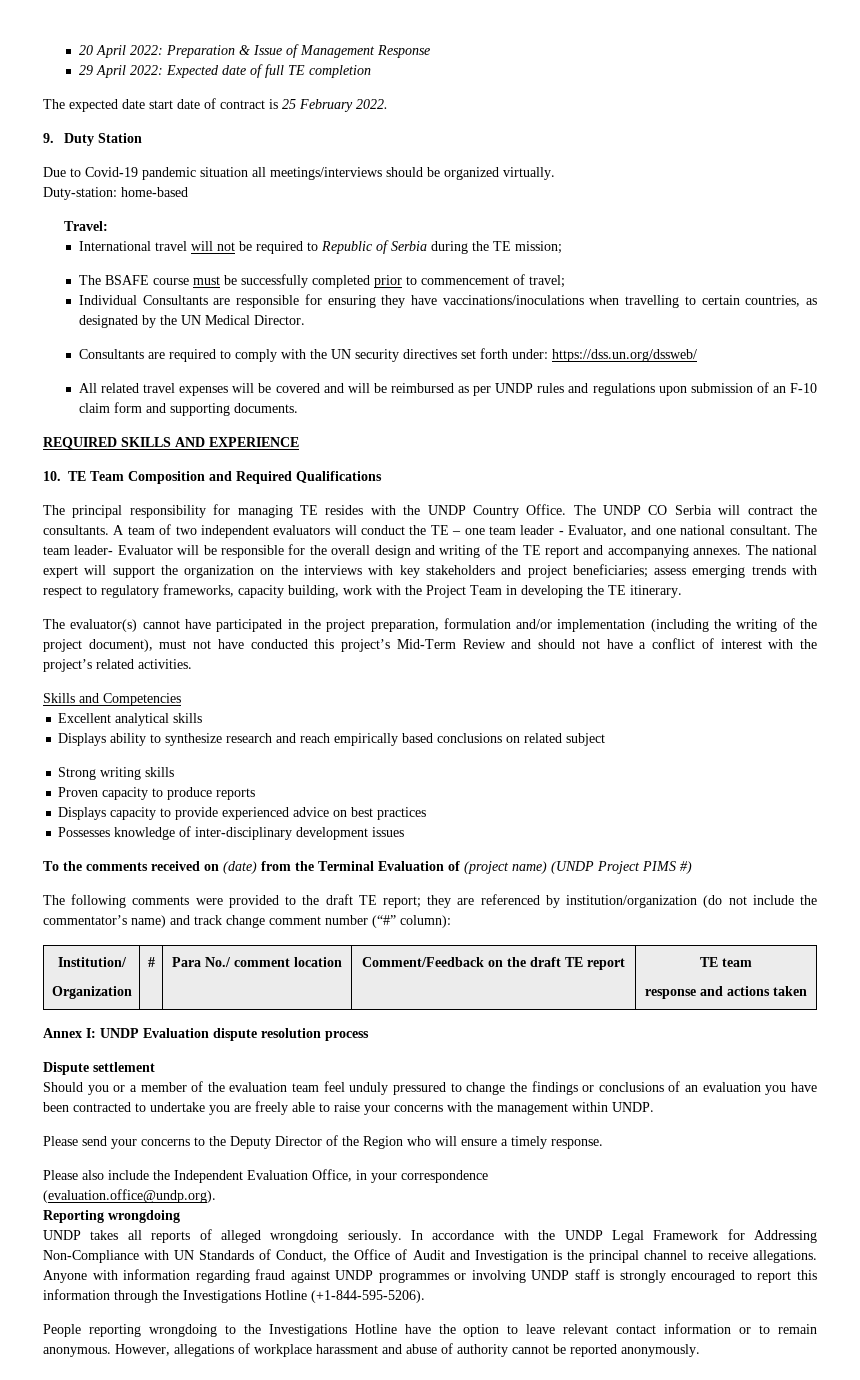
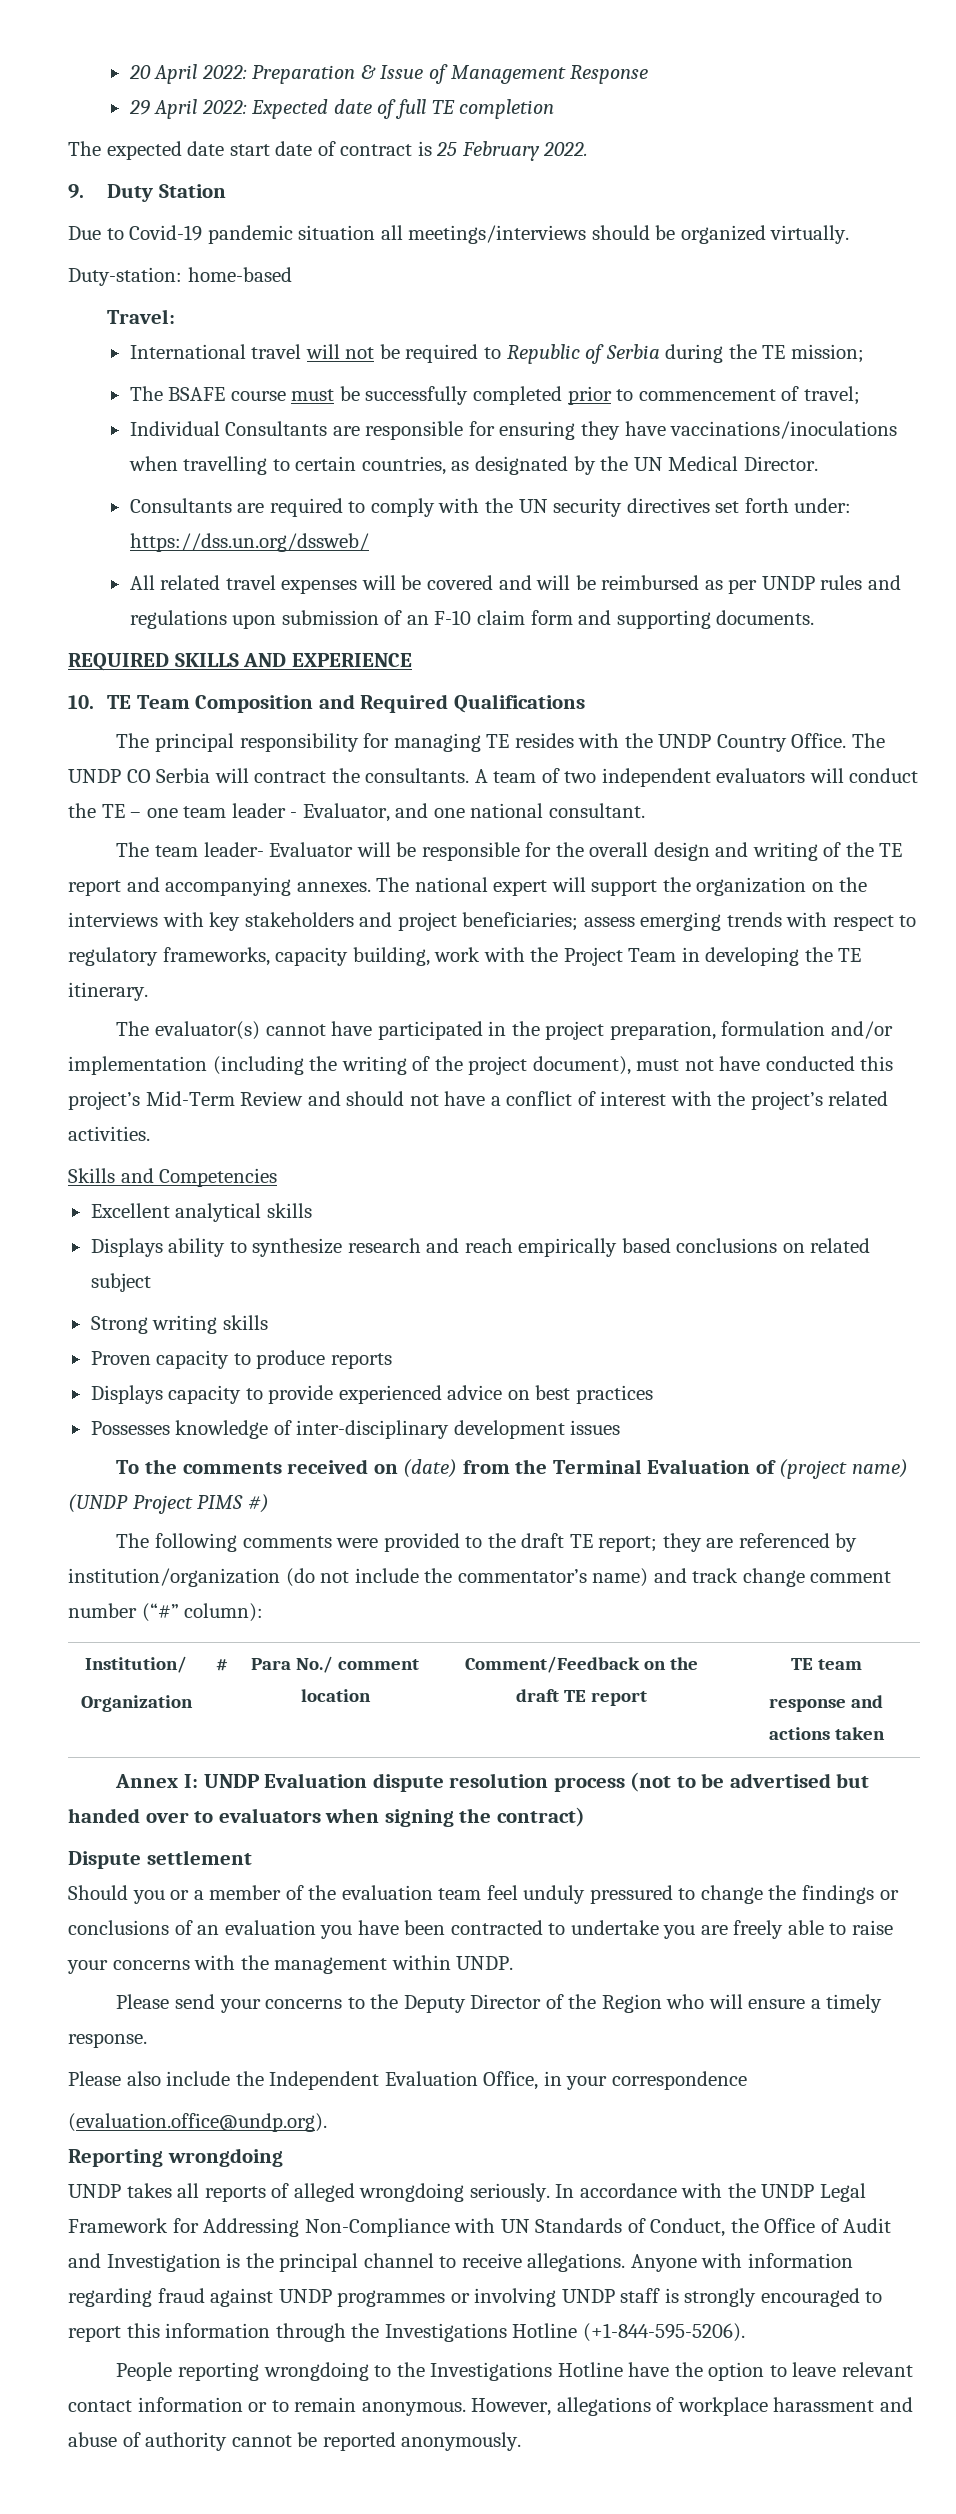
- A team of two independent evaluators will conduct the TE – one team leader - Evaluator, and one national consultant. The team leader- Evaluator will be responsible for the overall design and writing of the TE report and accompanying annexes.
+ A team of two independent evaluators will conduct the TE – one team leader - Evaluator, and one national consultant.
+ The team leader- Evaluator will be responsible for the overall design and writing of the TE report and accompanying annexes.
- Annex I: UNDP Evaluation dispute resolution process
+ Annex I: UNDP Evaluation dispute resolution process (not to be advertised but handed over to evaluators when signing the contract)

